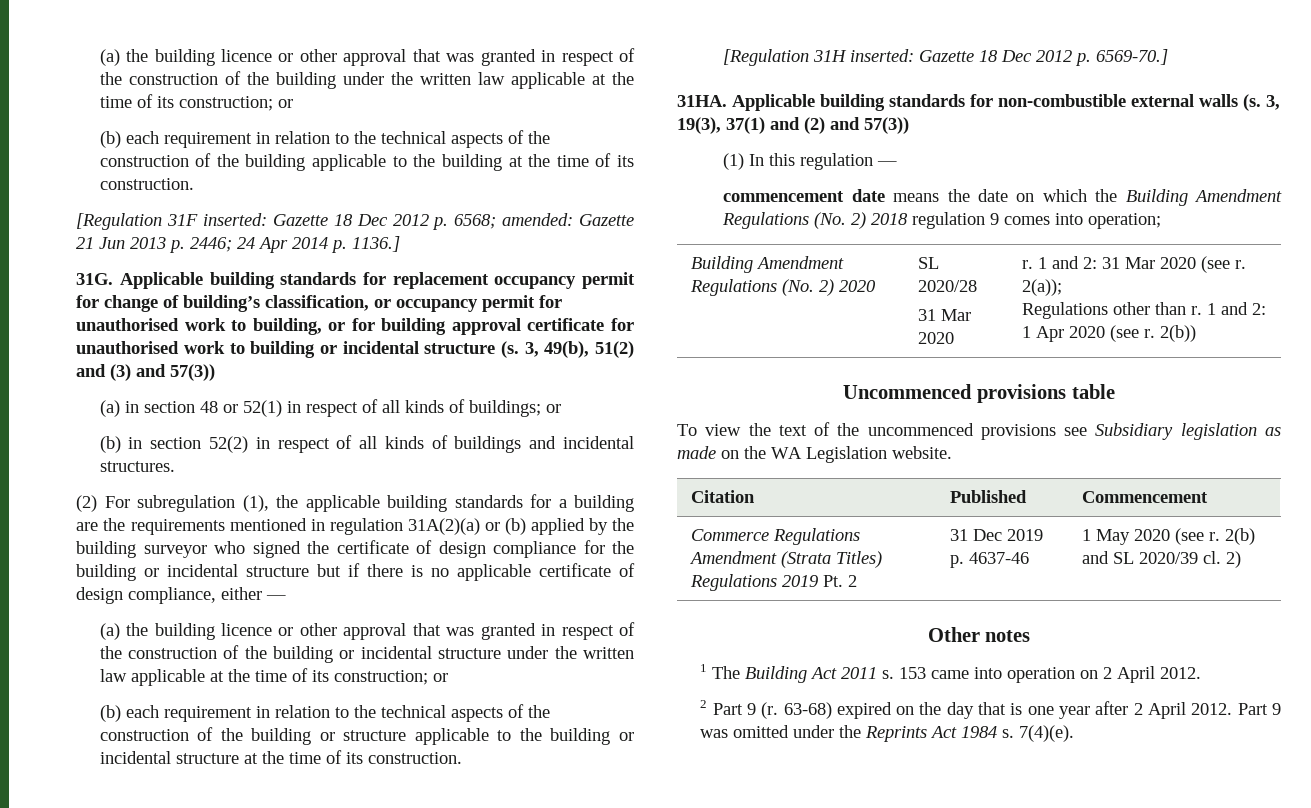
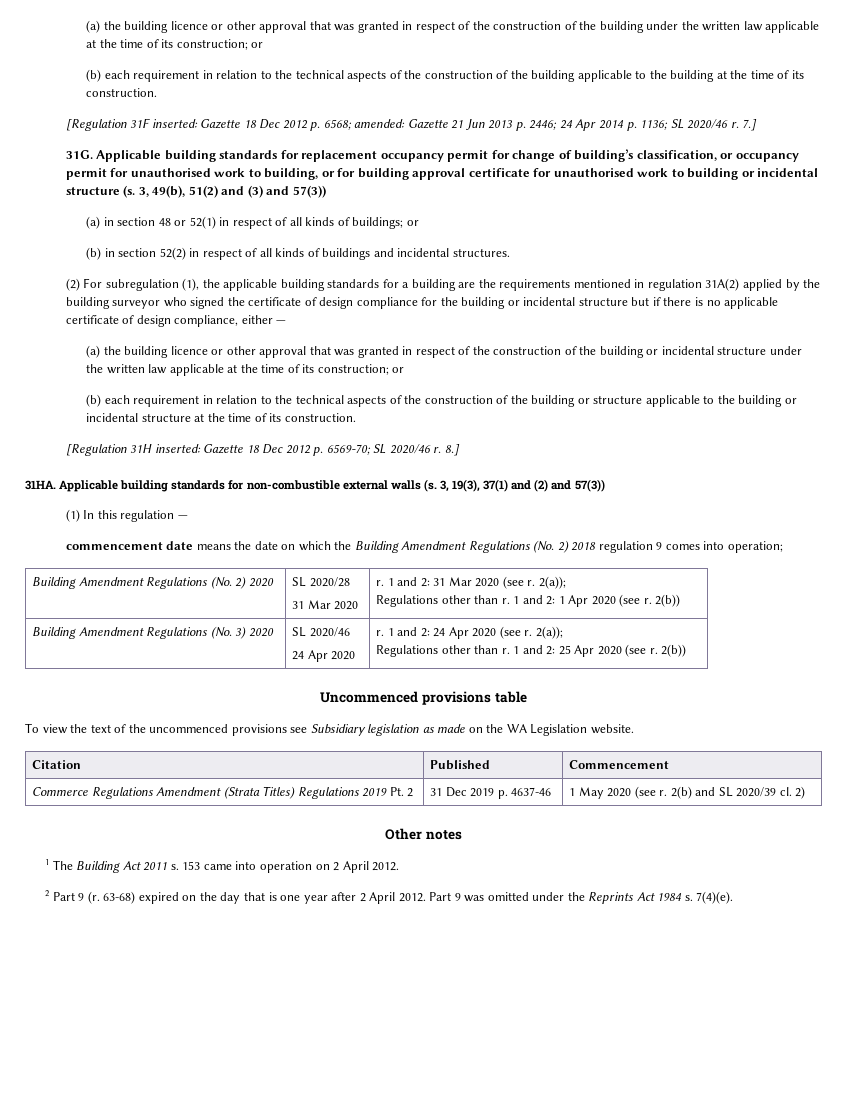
- [Regulation 31F inserted: Gazette 18 Dec 2012 p. 6568; amended: Gazette 21 Jun 2013 p. 2446; 24 Apr 2014 p. 1136.]
+ [Regulation 31F inserted: Gazette 18 Dec 2012 p. 6568; amended: Gazette 21 Jun 2013 p. 2446; 24 Apr 2014 p. 1136; SL 2020/46 r. 7.]
- (2) For subregulation (1), the applicable building standards for a building are the requirements mentioned in regulation 31A(2)(a) or (b) applied by the building surveyor who signed the certificate of design compliance for the building or incidental structure but if there is no applicable certificate of design compliance, either —
+ (2) For subregulation (1), the applicable building standards for a building are the requirements mentioned in regulation 31A(2) applied by the building surveyor who signed the certificate of design compliance for the building or incidental structure but if there is no applicable certificate of design compliance, either —
- [Regulation 31H inserted: Gazette 18 Dec 2012 p. 6569-70.]
+ [Regulation 31H inserted: Gazette 18 Dec 2012 p. 6569-70; SL 2020/46 r. 8.]
+ Building Amendment Regulations (No. 3) 2020 | SL 2020/46
+ 24 Apr 2020 | r. 1 and 2: 24 Apr 2020 (see r. 2(a));
+ Regulations other than r. 1 and 2: 25 Apr 2020 (see r. 2(b))

